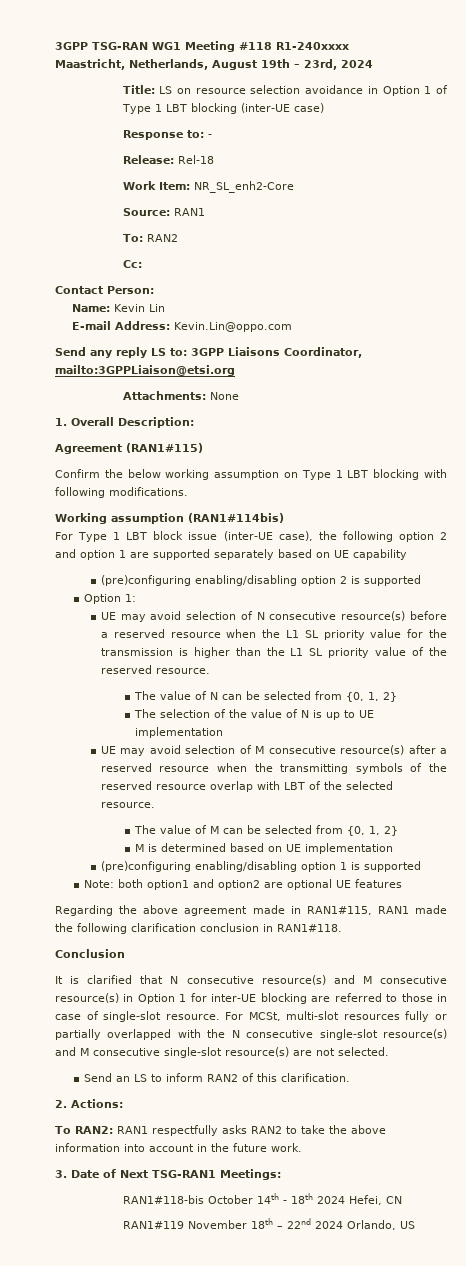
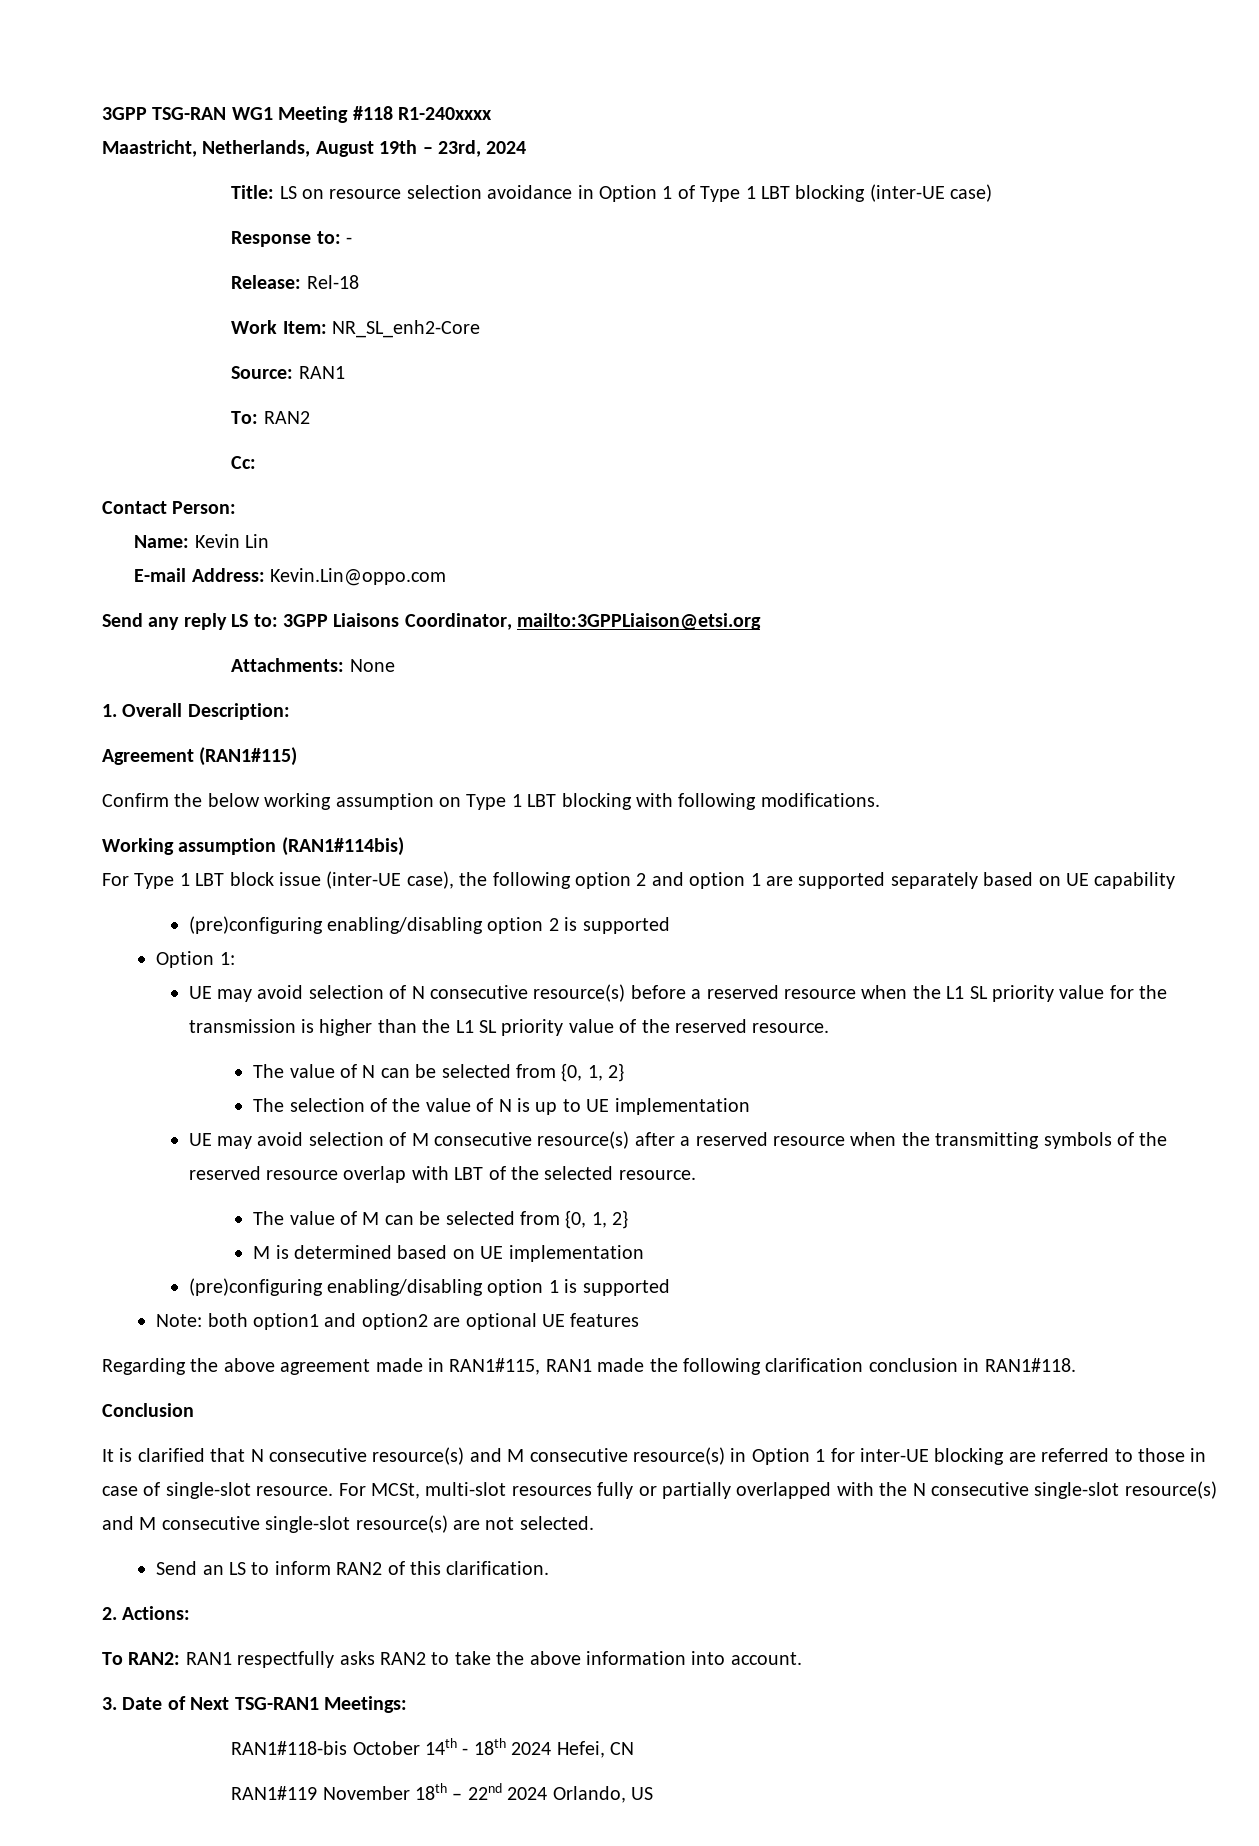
- To RAN2: RAN1 respectfully asks RAN2 to take the above information into account in the future work.
+ To RAN2: RAN1 respectfully asks RAN2 to take the above information into account.

